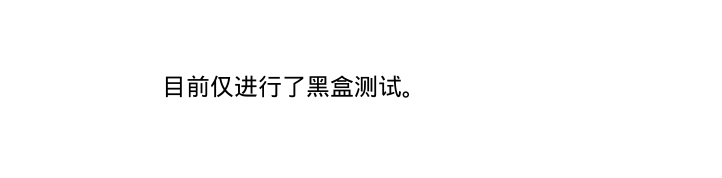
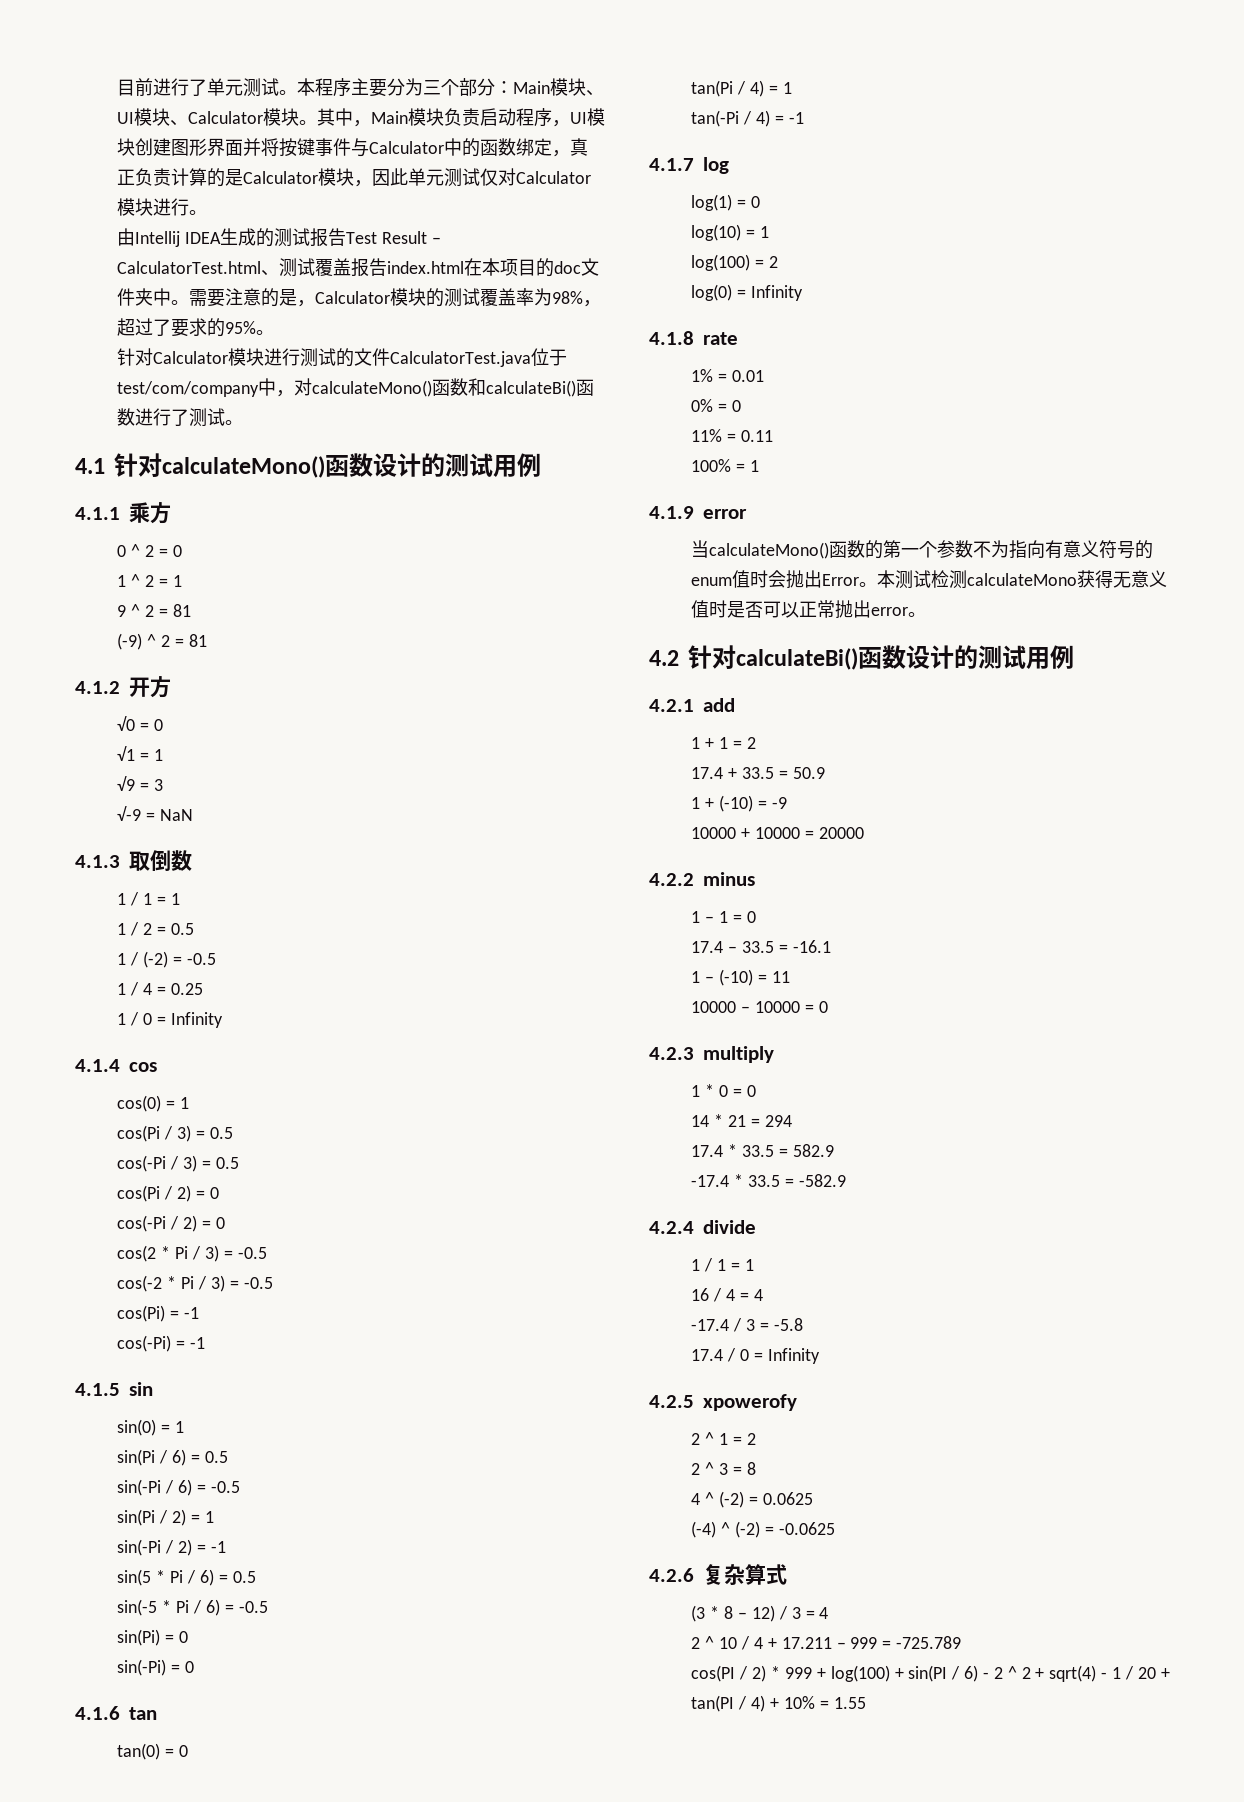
- 目前仅进行了黑盒测试。
+ 目前进行了单元测试。本程序主要分为三个部分：Main模块、UI模块、Calculator模块。其中，Main模块负责启动程序，UI模块创建图形界面并将按键事件与Calculator中的函数绑定，真正负责计算的是Calculator模块，因此单元测试仅对Calculator模块进行。
+ 由Intellij IDEA生成的测试报告Test Result – CalculatorTest.html、测试覆盖报告index.html在本项目的doc文件夹中。需要注意的是，Calculator模块的测试覆盖率为98%，超过了要求的95%。
+ 针对Calculator模块进行测试的文件CalculatorTest.java位于test/com/company中，对calculateMono()函数和calculateBi()函数进行了测试。
+ 4.1针对calculateMono()函数设计的测试用例
+ 4.1.1乘方
+ 0 ^ 2 = 0
+ 1 ^ 2 = 1
+ 9 ^ 2 = 81
+ (-9) ^ 2 = 81
+ 4.1.2开方
+ √0 = 0
+ √1 = 1
+ √9 = 3
+ √-9 = NaN
+ 4.1.3取倒数
+ 1 / 1 = 1
+ 1 / 2 = 0.5
+ 1 / (-2) = -0.5
+ 1 / 4 = 0.25
+ 1 / 0 = Infinity
+ 4.1.4 cos
+ cos(0) = 1
+ cos(Pi / 3) = 0.5
+ cos(-Pi / 3) = 0.5
+ cos(Pi / 2) = 0
+ cos(-Pi / 2) = 0
+ cos(2 * Pi / 3) = -0.5
+ cos(-2 * Pi / 3) = -0.5
+ cos(Pi) = -1
+ cos(-Pi) = -1
+ 4.1.5 sin
+ sin(0) = 1
+ sin(Pi / 6) = 0.5
+ sin(-Pi / 6) = -0.5
+ sin(Pi / 2) = 1
+ sin(-Pi / 2) = -1
+ sin(5 * Pi / 6) = 0.5
+ sin(-5 * Pi / 6) = -0.5
+ sin(Pi) = 0
+ sin(-Pi) = 0
+ 4.1.6 tan
+ tan(0) = 0
+ tan(Pi / 4) = 1
+ tan(-Pi / 4) = -1
+ 4.1.7 log
+ log(1) = 0
+ log(10) = 1
+ log(100) = 2
+ log(0) = Infinity
+ 4.1.8 rate
+ 1% = 0.01
+ 0% = 0
+ 11% = 0.11
+ 100% = 1
+ 4.1.9 error
+ 当calculateMono()函数的第一个参数不为指向有意义符号的enum值时会抛出Error。本测试检测calculateMono获得无意义值时是否可以正常抛出error。
+ 4.2针对calculateBi()函数设计的测试用例
+ 4.2.1 add
+ 1 + 1 = 2
+ 17.4 + 33.5 = 50.9
+ 1 + (-10) = -9
+ 10000 + 10000 = 20000
+ 4.2.2 minus
+ 1 – 1 = 0
+ 17.4 – 33.5 = -16.1
+ 1 – (-10) = 11
+ 10000 – 10000 = 0
+ 4.2.3 multiply
+ 1 * 0 = 0
+ 14 * 21 = 294
+ 17.4 * 33.5 = 582.9
+ -17.4 * 33.5 = -582.9
+ 4.2.4 divide
+ 1 / 1 = 1
+ 16 / 4 = 4
+ -17.4 / 3 = -5.8
+ 17.4 / 0 = Infinity
+ 4.2.5 xpowerofy
+ 2 ^ 1 = 2
+ 2 ^ 3 = 8
+ 4 ^ (-2) = 0.0625
+ (-4) ^ (-2) = -0.0625
+ 4.2.6复杂算式
+ (3 * 8 – 12) / 3 = 4
+ 2 ^ 10 / 4 + 17.211 – 999 = -725.789
+ cos(PI / 2) * 999 + log(100) + sin(PI / 6) - 2 ^ 2 + sqrt(4) - 1 / 20 + tan(PI / 4) + 10% = 1.55

